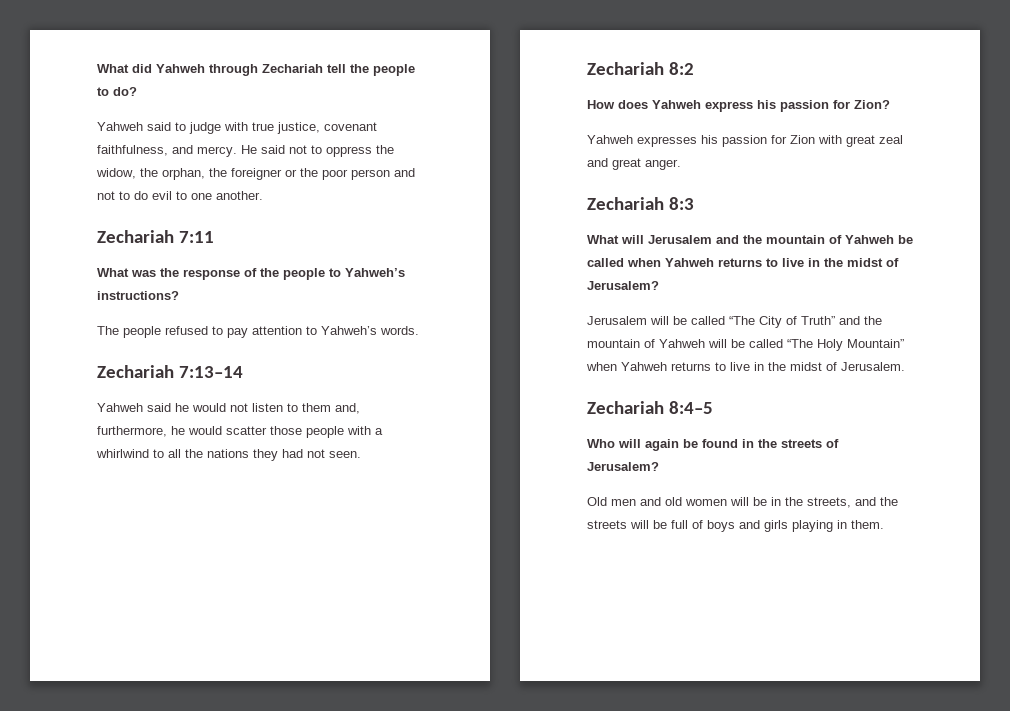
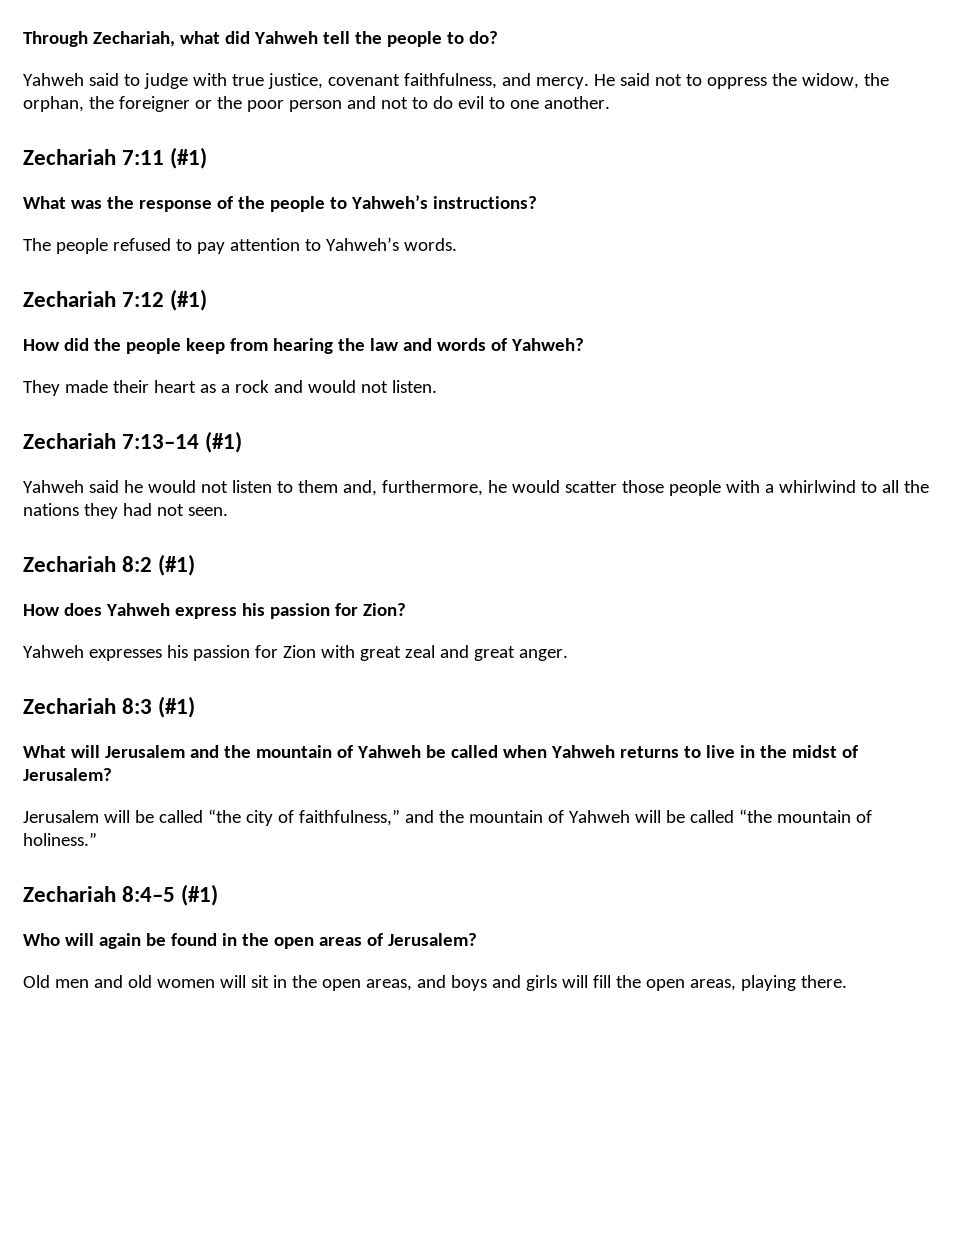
- What did Yahweh through Zechariah tell the people to do?
+ Through Zechariah, what did Yahweh tell the people to do?
- Zechariah 7:11
+ Zechariah 7:11 (#1)
+ Zechariah 7:12 (#1)
+ How did the people keep from hearing the law and words of Yahweh?
+ They made their heart as a rock and would not listen.
- Zechariah 7:13–14
+ Zechariah 7:13–14 (#1)
- Zechariah 8:2
+ Zechariah 8:2 (#1)
- Zechariah 8:3
+ Zechariah 8:3 (#1)
- Jerusalem will be called “The City of Truth” and the mountain of Yahweh will be called “The Holy Mountain” when Yahweh returns to live in the midst of Jerusalem.
+ Jerusalem will be called “the city of faithfulness,” and the mountain of Yahweh will be called “the mountain of holiness.”
- Zechariah 8:4–5
+ Zechariah 8:4–5 (#1)
- Who will again be found in the streets of Jerusalem?
+ Who will again be found in the open areas of Jerusalem?
- Old men and old women will be in the streets, and the streets will be full of boys and girls playing in them.
+ Old men and old women will sit in the open areas, and boys and girls will fill the open areas, playing there.

